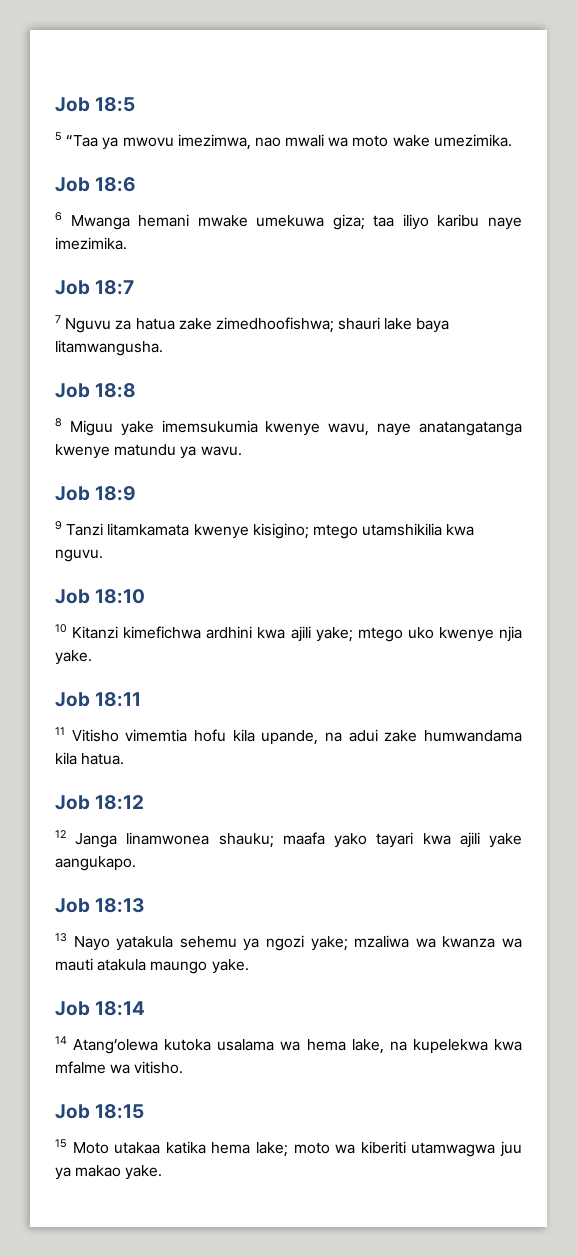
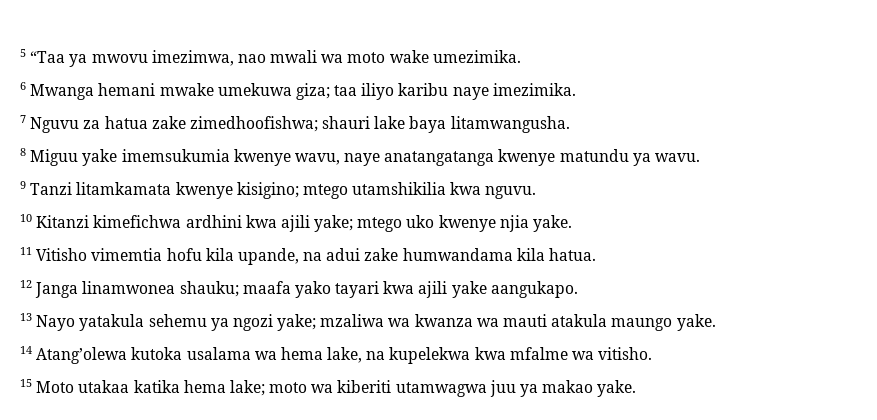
- Job 18:5
- Job 18:6
- Job 18:7
- Job 18:8
- Job 18:9
- Job 18:10
- Job 18:11
- Job 18:12
- Job 18:13
- Job 18:14
- Job 18:15

